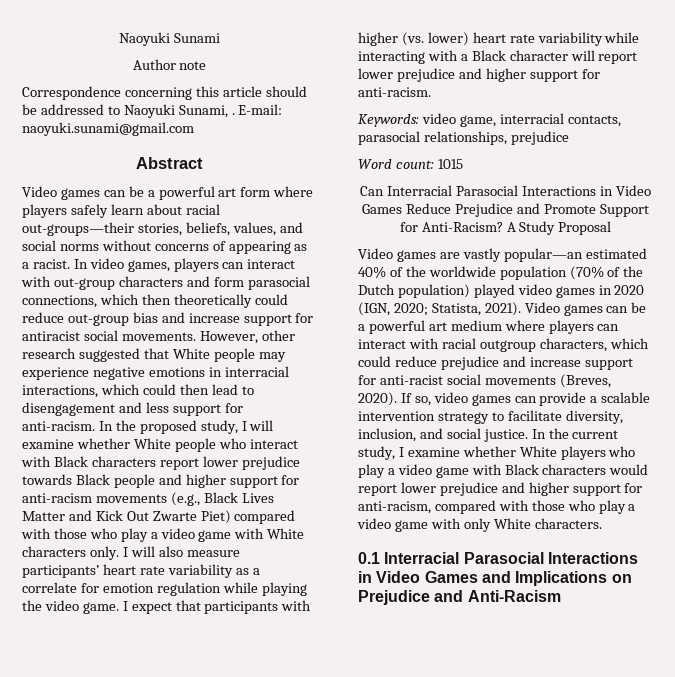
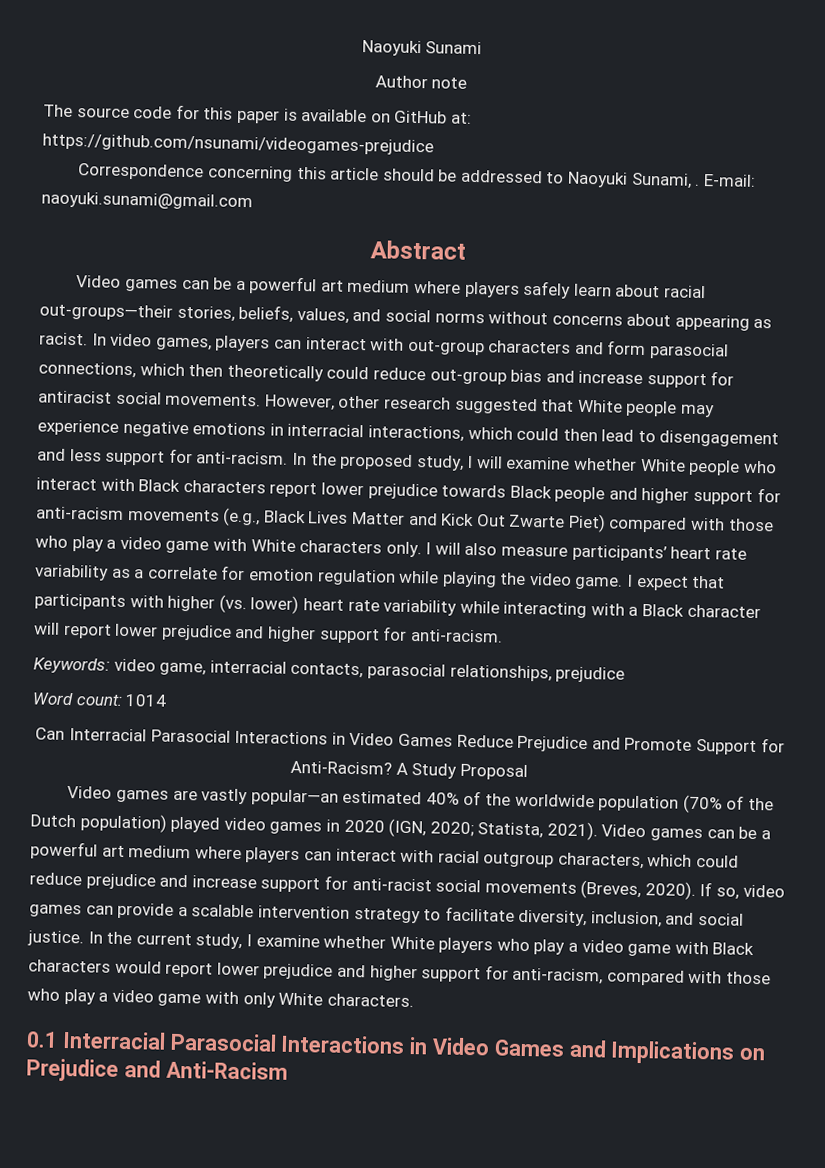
+ The source code for this paper is available on GitHub at: https://github.com/nsunami/videogames-prejudice
- Video games can be a powerful art form where players safely learn about racial out-groups—their stories, beliefs, values, and social norms without concerns of appearing as a racist.
+ Video games can be a powerful art medium where players safely learn about racial out-groups—their stories, beliefs, values, and social norms without concerns about appearing as racist.
- Word count: 1015
+ Word count: 1014

